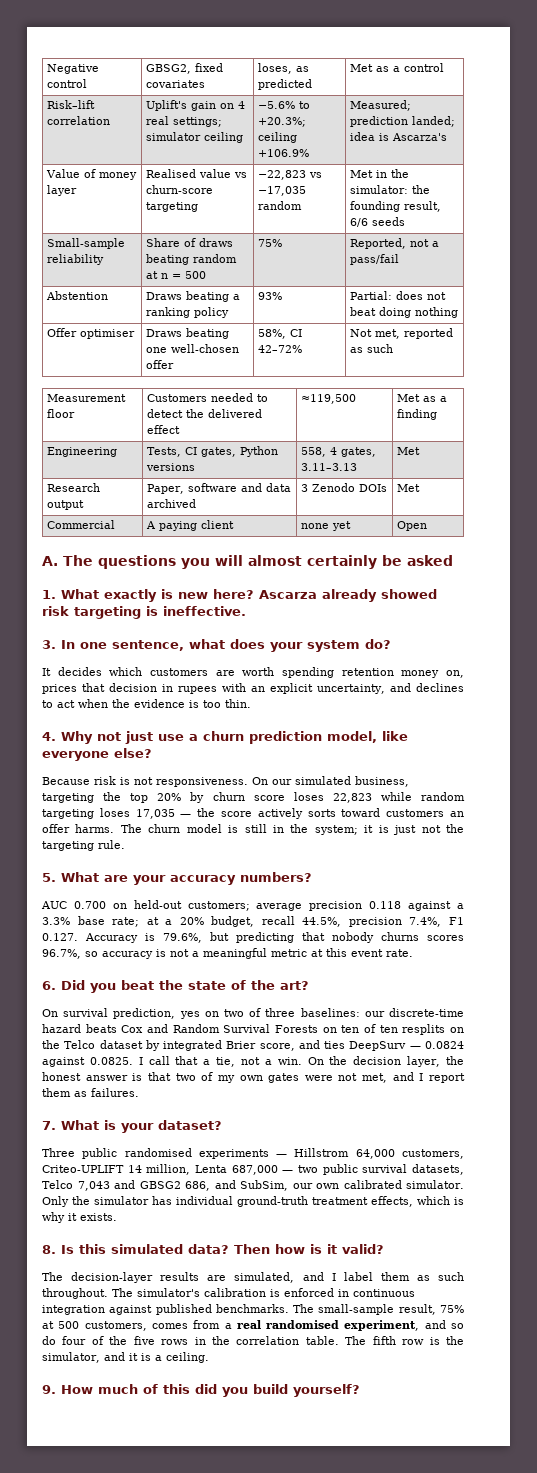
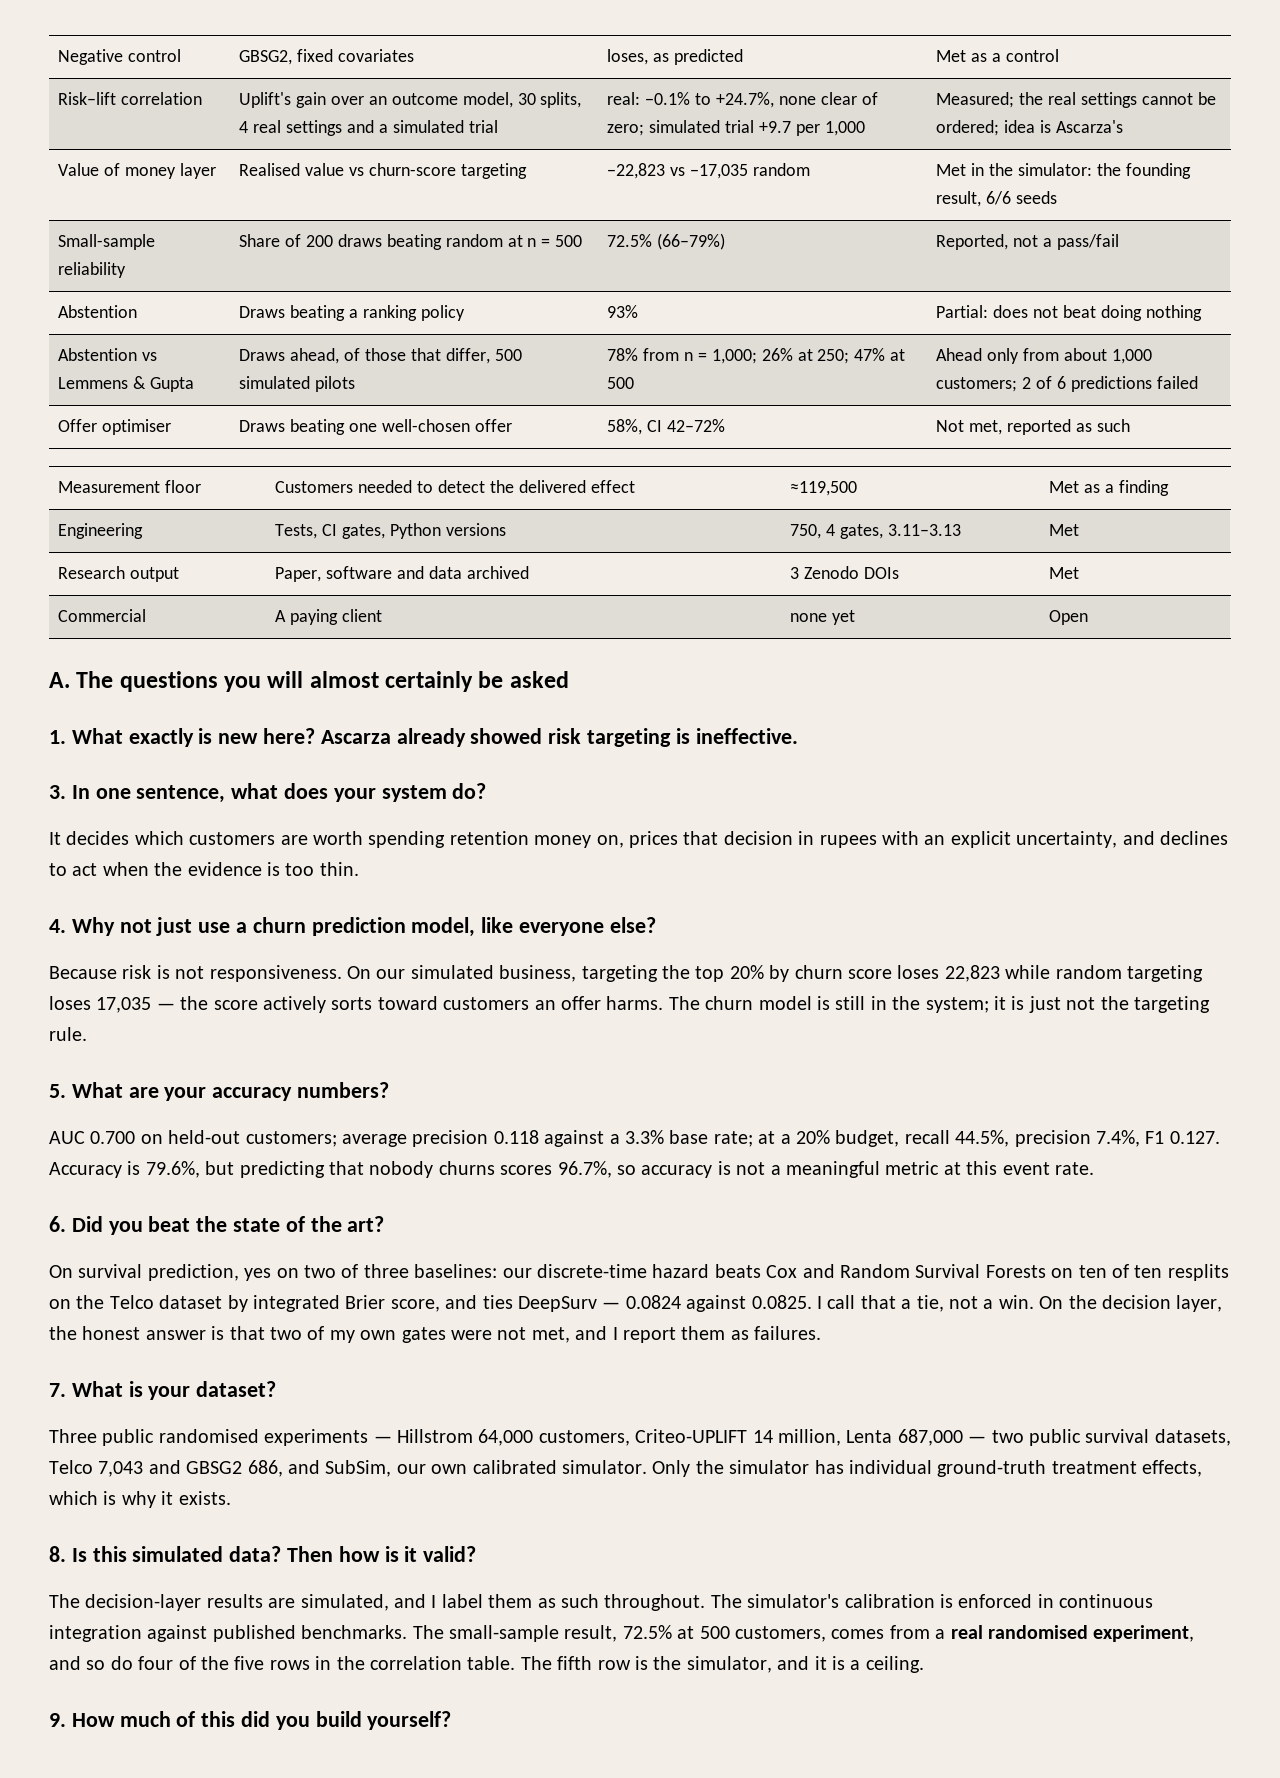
- Risk–lift correlation | Uplift's gain on 4 real settings; simulator ceiling | −5.6% to +20.3%; ceiling +106.9% | Measured; prediction landed; idea is Ascarza's
+ Risk–lift correlation | Uplift's gain over an outcome model, 30 splits, 4 real settings and a simulated trial | real: −0.1% to +24.7%, none clear of zero; simulated trial +9.7 per 1,000 | Measured; the real settings cannot be ordered; idea is Ascarza's
- Small-sample reliability | Share of draws beating random at n = 500 | 75% | Reported, not a pass/fail
+ Small-sample reliability | Share of 200 draws beating random at n = 500 | 72.5% (66–79%) | Reported, not a pass/fail
+ Abstention vs Lemmens & Gupta | Draws ahead, of those that differ, 500 simulated pilots | 78% from n = 1,000; 26% at 250; 47% at 500 | Ahead only from about 1,000 customers; 2 of 6 predictions failed
- Engineering | Tests, CI gates, Python versions | 558, 4 gates, 3.11–3.13 | Met
+ Engineering | Tests, CI gates, Python versions | 750, 4 gates, 3.11–3.13 | Met
- The small-sample result, 75% at 500 customers, comes from a real randomised experiment, and so do four of the five rows in the correlation table.
+ The small-sample result, 72.5% at 500 customers, comes from a real randomised experiment, and so do four of the five rows in the correlation table.

